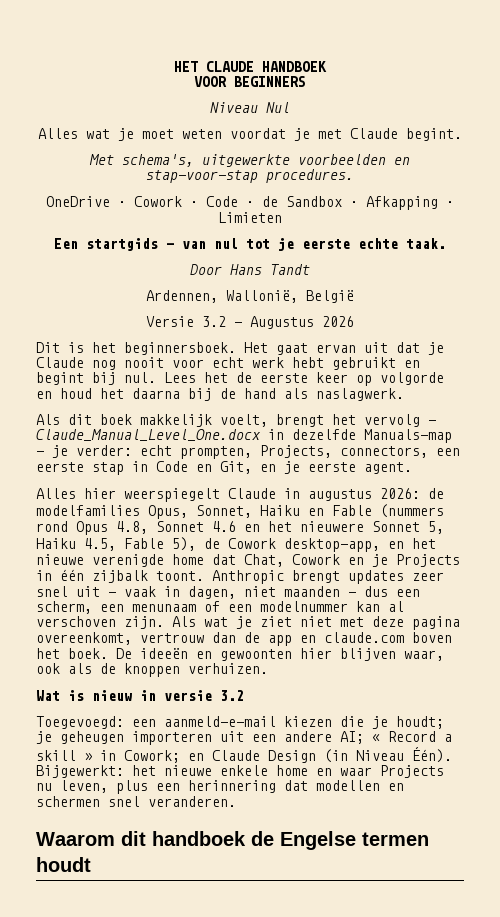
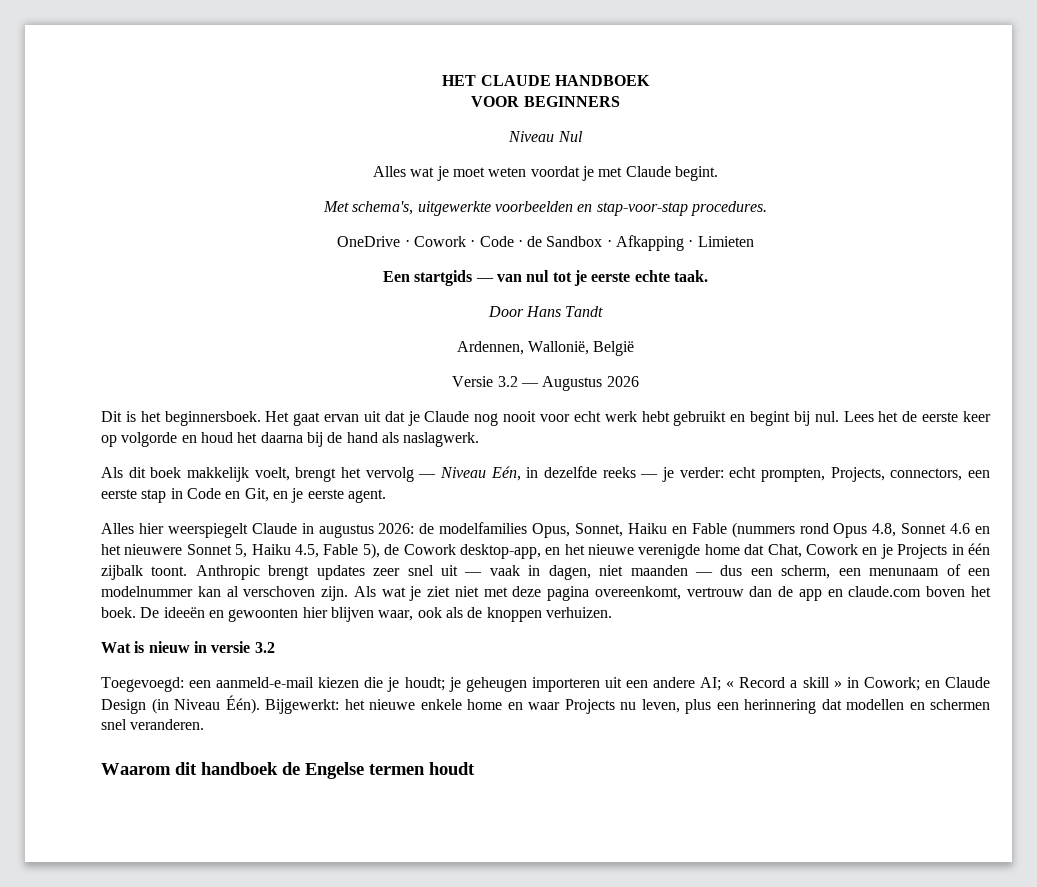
- Als dit boek makkelijk voelt, brengt het vervolg — Claude_Manual_Level_One.docx in dezelfde Manuals-map — je verder: echt prompten, Projects, connectors, een eerste stap in Code en Git, en je eerste agent.
+ Als dit boek makkelijk voelt, brengt het vervolg — Niveau Eén, in dezelfde reeks — je verder: echt prompten, Projects, connectors, een eerste stap in Code en Git, en je eerste agent.

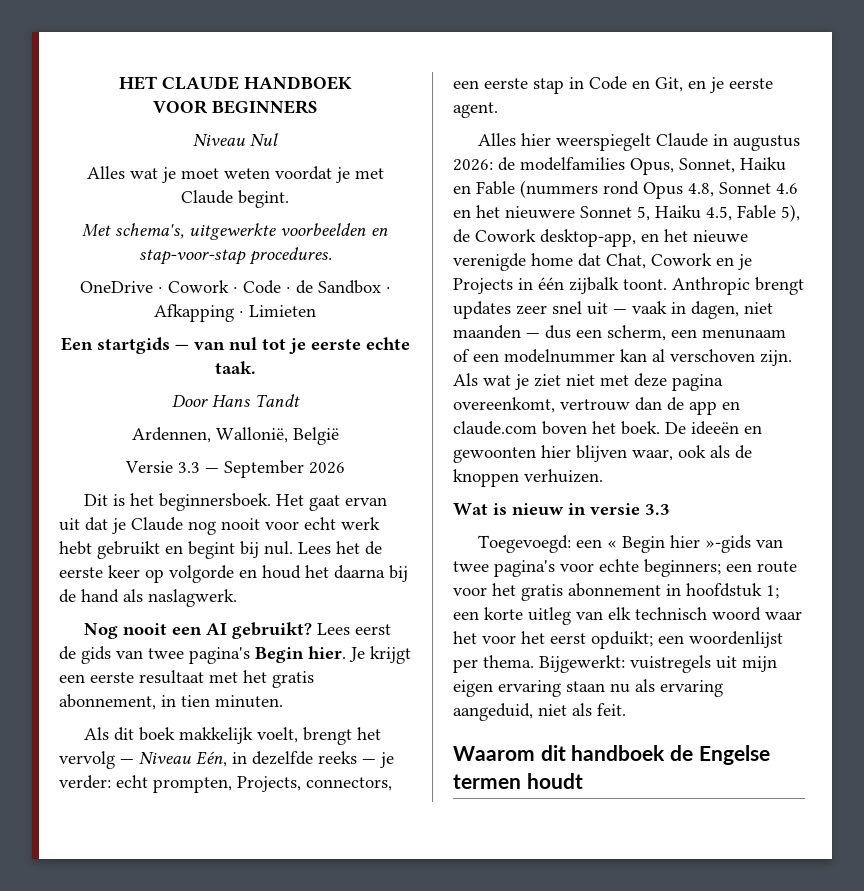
- Versie 3.2 — Augustus 2026
+ Versie 3.3 — September 2026
+ Nog nooit een AI gebruikt? Lees eerst de gids van twee pagina's Begin hier. Je krijgt een eerste resultaat met het gratis abonnement, in tien minuten.
- Wat is nieuw in versie 3.2
+ Wat is nieuw in versie 3.3
- Toegevoegd: een aanmeld-e-mail kiezen die je houdt; je geheugen importeren uit een andere AI; « Record a skill » in Cowork; en Claude Design (in Niveau Één). Bijgewerkt: het nieuwe enkele home en waar Projects nu leven, plus een herinnering dat modellen en schermen snel veranderen.
+ Toegevoegd: een « Begin hier »-gids van twee pagina's voor echte beginners; een route voor het gratis abonnement in hoofdstuk 1; een korte uitleg van elk technisch woord waar het voor het eerst opduikt; een woordenlijst per thema. Bijgewerkt: vuistregels uit mijn eigen ervaring staan nu als ervaring aangeduid, niet als feit.

